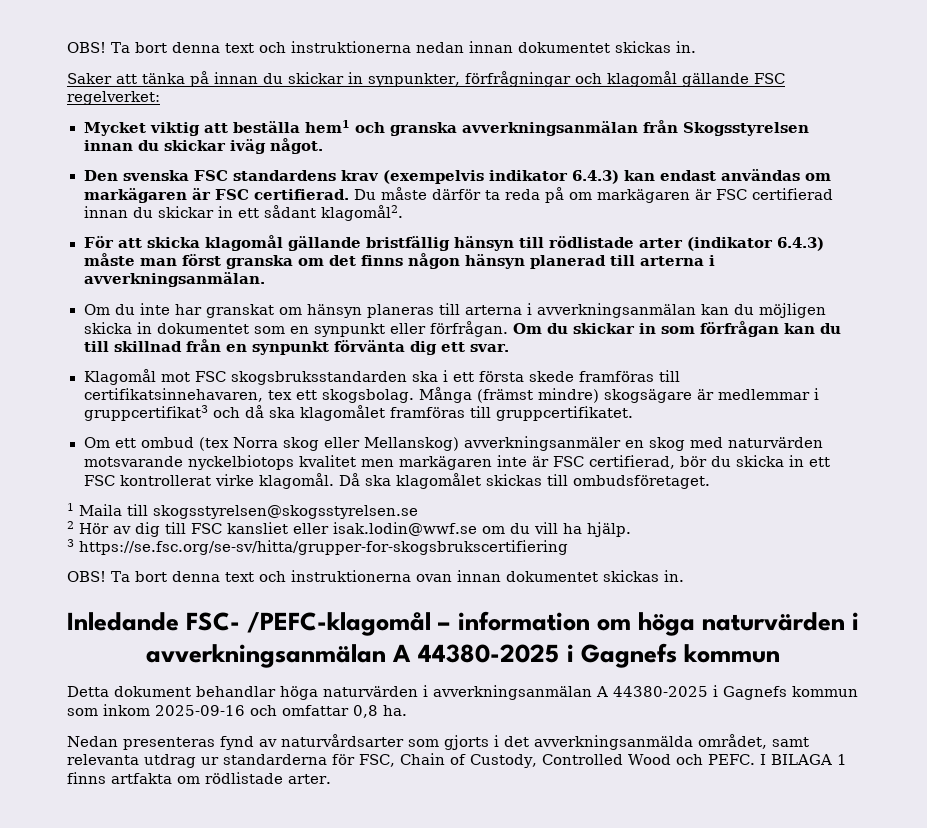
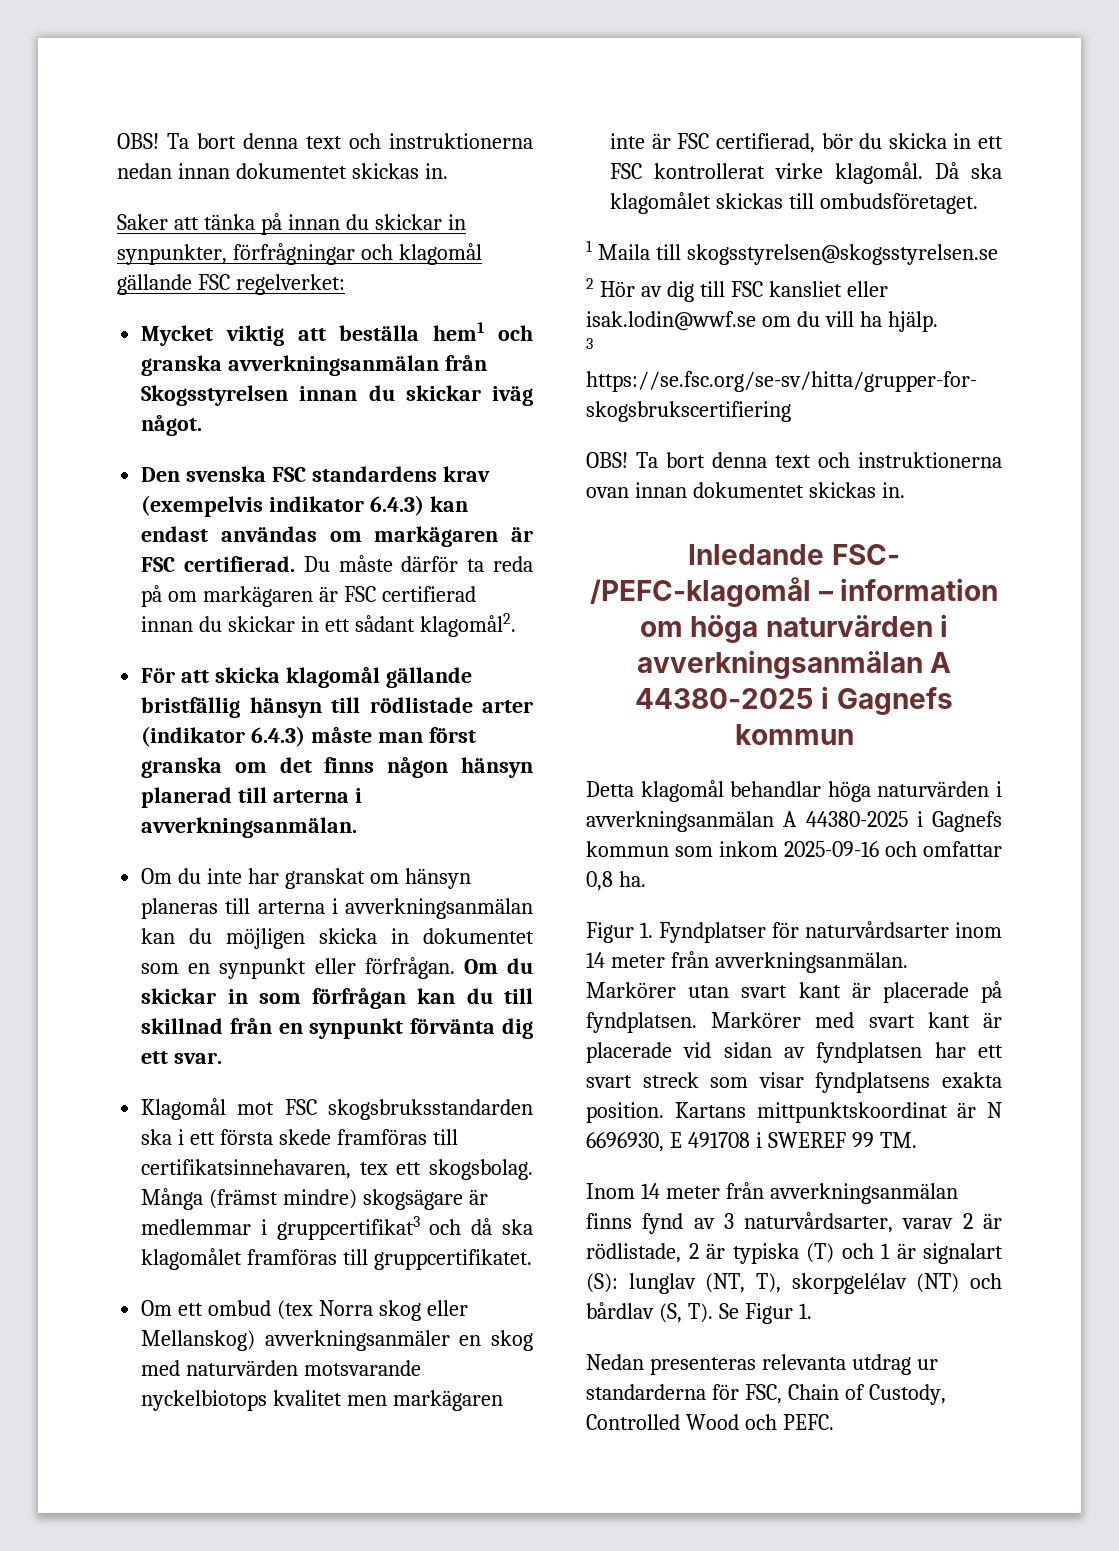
- Detta dokument behandlar höga naturvärden i avverkningsanmälan A 44380-2025 i Gagnefs kommun som inkom 2025-09-16 och omfattar 0,8 ha.
+ Detta klagomål behandlar höga naturvärden i avverkningsanmälan A 44380-2025 i Gagnefs kommun som inkom 2025-09-16 och omfattar 0,8 ha.
- Nedan presenteras fynd av naturvårdsarter som gjorts i det avverkningsanmälda området, samt relevanta utdrag ur standarderna för FSC, Chain of Custody, Controlled Wood och PEFC. I BILAGA 1 finns artfakta om rödlistade arter.
+ Figur 1. Fyndplatser för naturvårdsarter inom 14 meter från avverkningsanmälan. Markörer utan svart kant är placerade på fyndplatsen. Markörer med svart kant är placerade vid sidan av fyndplatsen har ett svart streck som visar fyndplatsens exakta position. Kartans mittpunktskoordinat är N 6696930, E 491708 i SWEREF 99 TM.
+ Inom 14 meter från avverkningsanmälan finns fynd av 3 naturvårdsarter, varav 2 är rödlistade, 2 är typiska (T) och 1 är signalart (S): lunglav (NT, T), skorpgelélav (NT) och bårdlav (S, T). Se Figur 1.
+ Nedan presenteras relevanta utdrag ur standarderna för FSC, Chain of Custody, Controlled Wood och PEFC.

